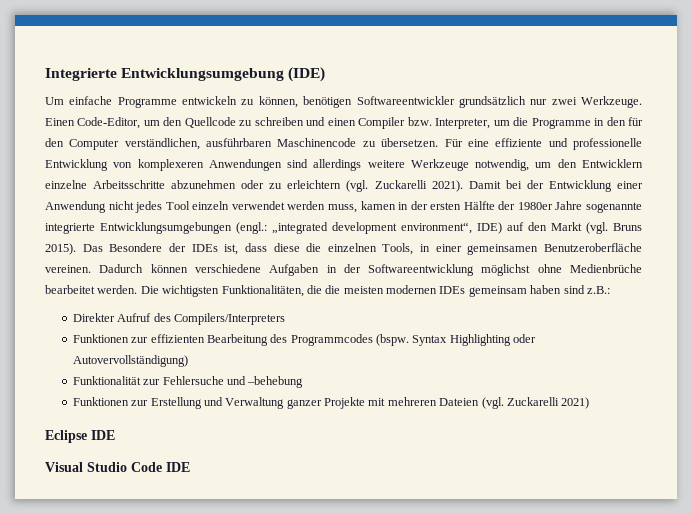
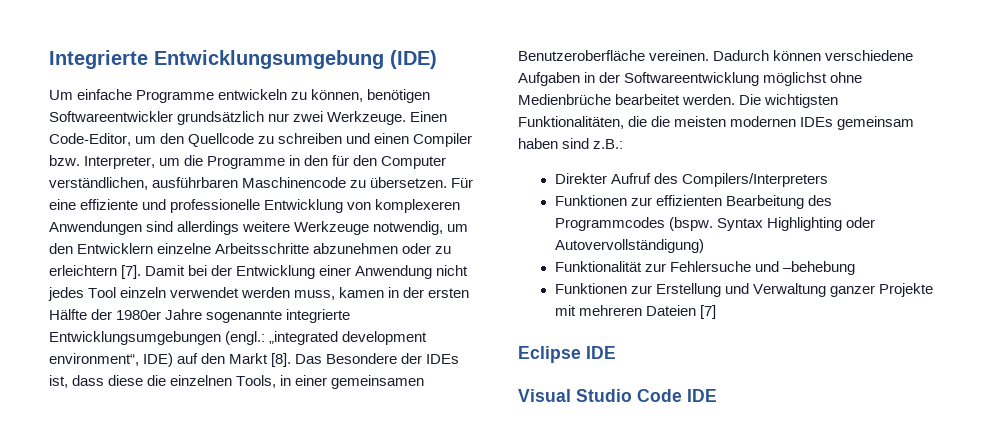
- Für eine effiziente und professionelle Entwicklung von komplexeren Anwendungen sind allerdings weitere Werkzeuge notwendig, um den Entwicklern einzelne Arbeitsschritte abzunehmen oder zu erleichtern (vgl. Zuckarelli 2021).
+ Für eine effiziente und professionelle Entwicklung von komplexeren Anwendungen sind allerdings weitere Werkzeuge notwendig, um den Entwicklern einzelne Arbeitsschritte abzunehmen oder zu erleichtern [7].
- Damit bei der Entwicklung einer Anwendung nicht jedes Tool einzeln verwendet werden muss, kamen in der ersten Hälfte der 1980er Jahre sogenannte integrierte Entwicklungsumgebungen (engl.: „integrated development environment“, IDE) auf den Markt (vgl. Bruns 2015).
+ Damit bei der Entwicklung einer Anwendung nicht jedes Tool einzeln verwendet werden muss, kamen in der ersten Hälfte der 1980er Jahre sogenannte integrierte Entwicklungsumgebungen (engl.: „integrated development environment“, IDE) auf den Markt [8].
- Funktionen zur Erstellung und Verwaltung ganzer Projekte mit mehreren Dateien (vgl. Zuckarelli 2021)
+ Funktionen zur Erstellung und Verwaltung ganzer Projekte mit mehreren Dateien [7]

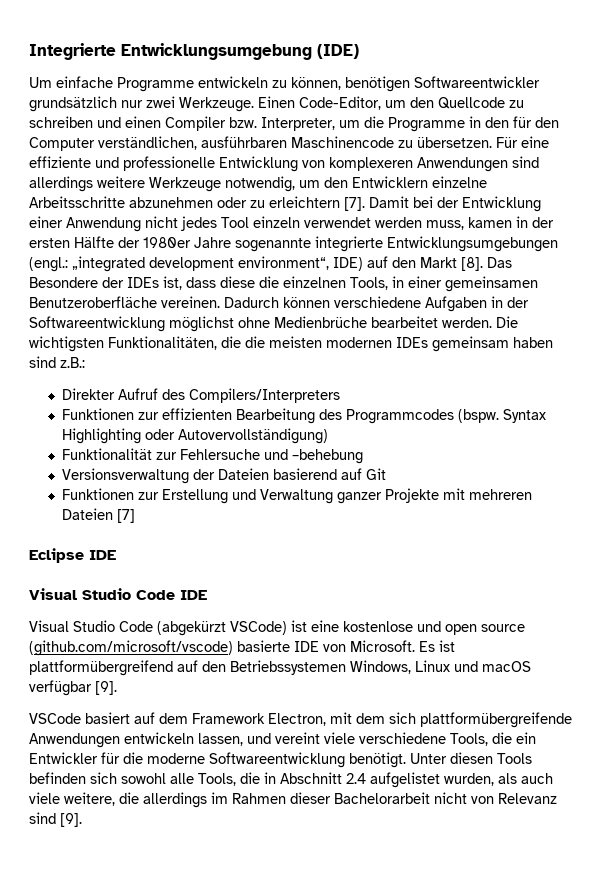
+ Versionsverwaltung der Dateien basierend auf Git
+ Visual Studio Code (abgekürzt VSCode) ist eine kostenlose und open source (github.com/microsoft/vscode) basierte IDE von Microsoft. Es ist plattformübergreifend auf den Betriebssystemen Windows, Linux und macOS verfügbar [9].
+ VSCode basiert auf dem Framework Electron, mit dem sich plattformübergreifende Anwendungen entwickeln lassen, und vereint viele verschiedene Tools, die ein Entwickler für die moderne Softwareentwicklung benötigt. Unter diesen Tools befinden sich sowohl alle Tools, die in Abschnitt 2.4 aufgelistet wurden, als auch viele weitere, die allerdings im Rahmen dieser Bachelorarbeit nicht von Relevanz sind [9].

